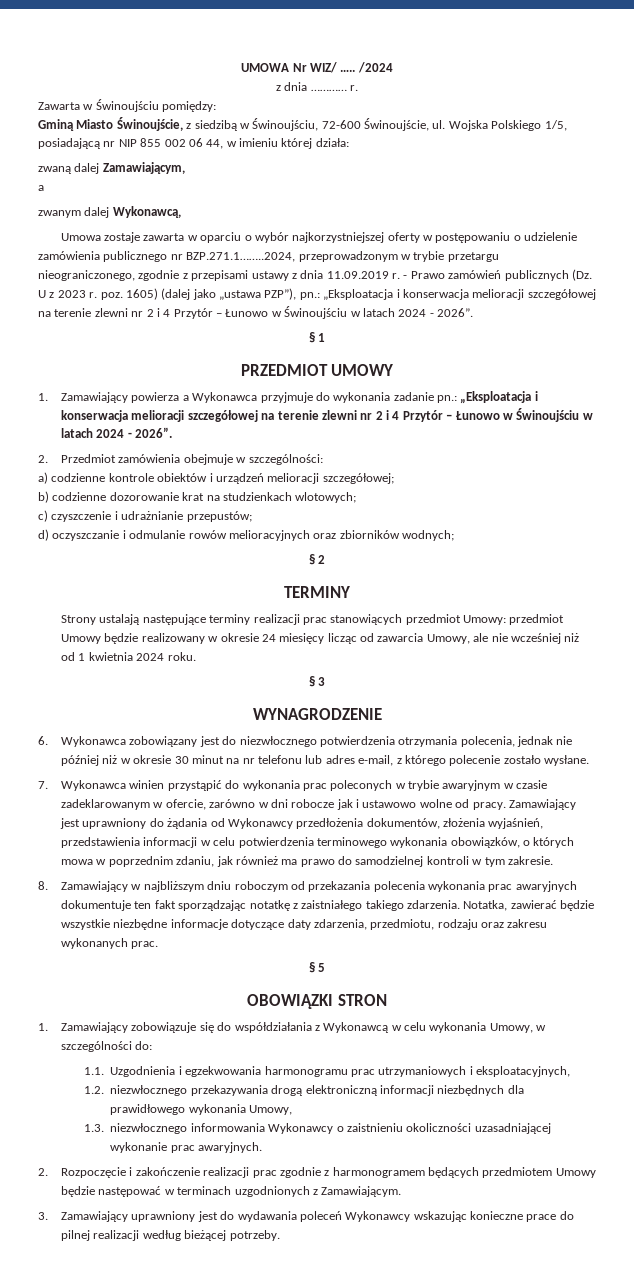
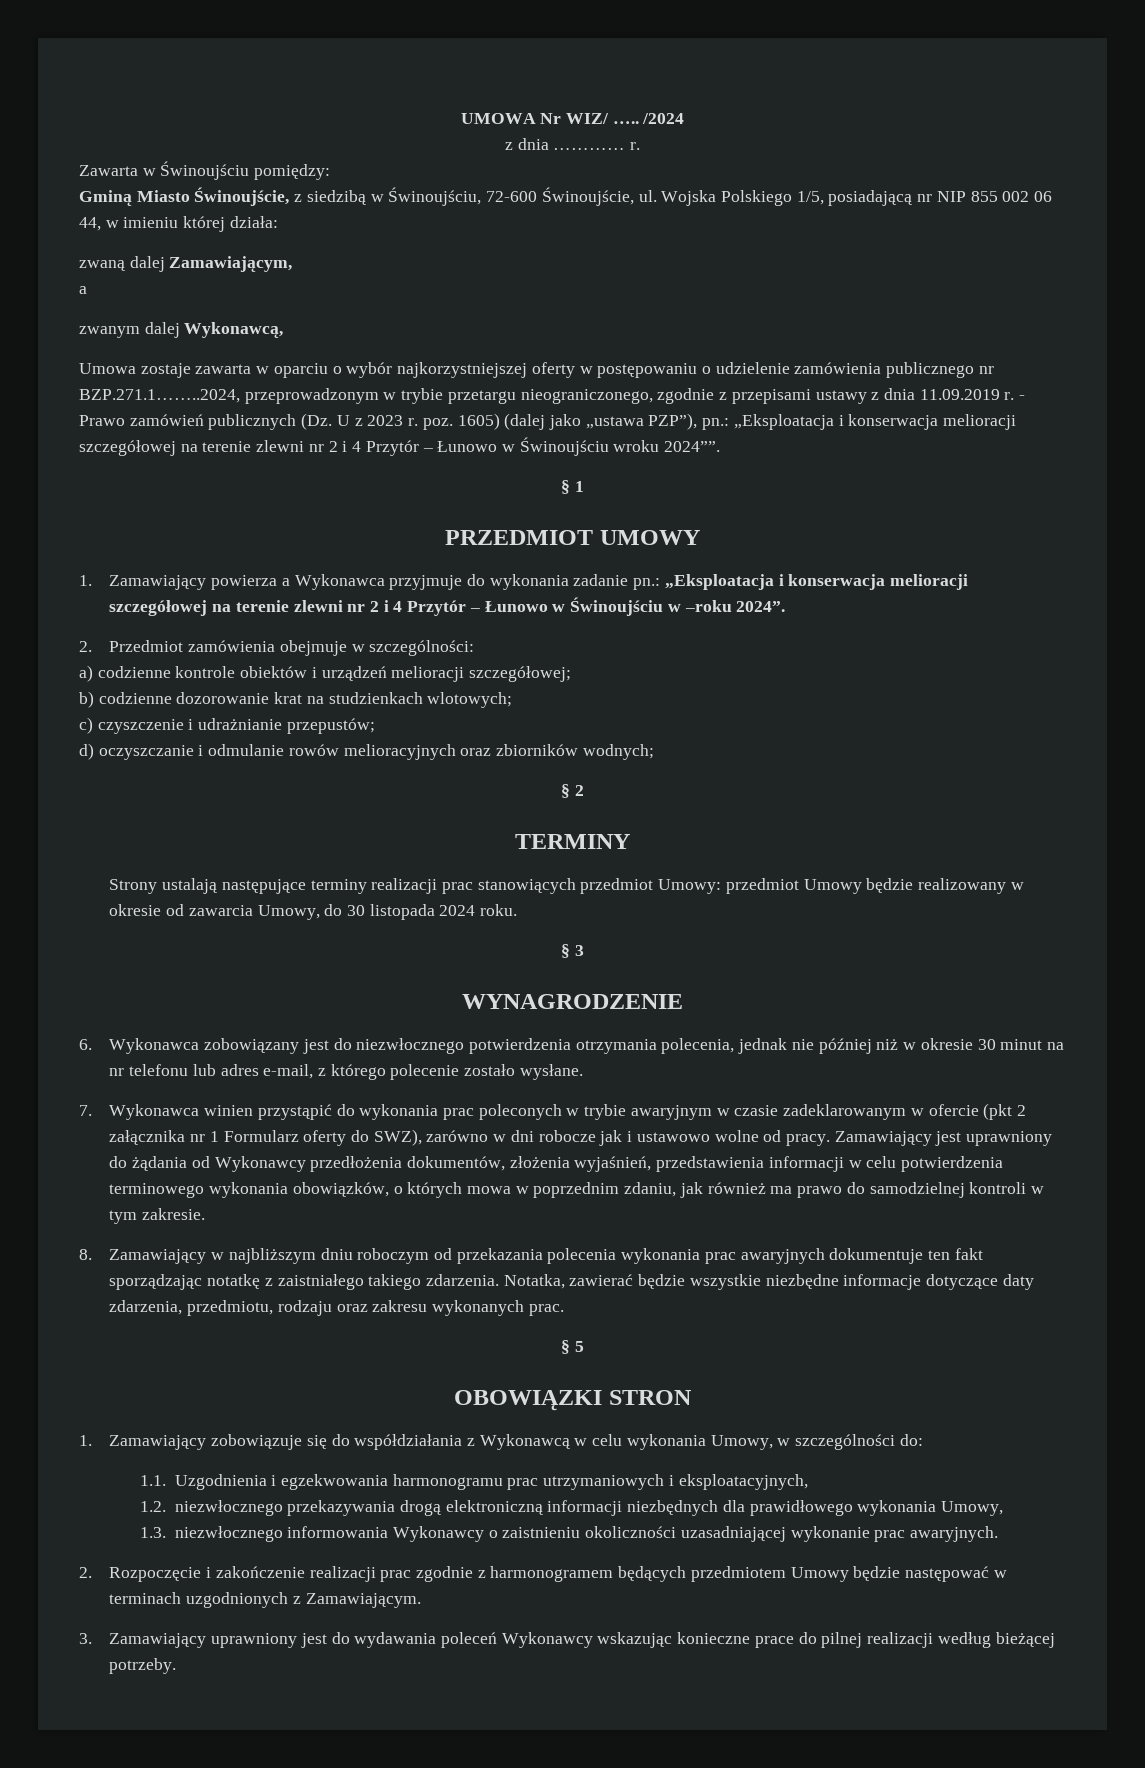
- - Prawo zamówień publicznych (Dz. U z 2023 r. poz. 1605) (dalej jako „ustawa PZP”), pn.: „Eksploatacja i konserwacja melioracji szczegółowej na terenie zlewni nr 2 i 4 Przytór – Łunowo w Świnoujściu w latach 2024 - 2026”.
+ - Prawo zamówień publicznych (Dz. U z 2023 r. poz. 1605) (dalej jako „ustawa PZP”), pn.: „Eksploatacja i konserwacja melioracji szczegółowej na terenie zlewni nr 2 i 4 Przytór – Łunowo w Świnoujściu wroku 2024””.
- 1. Zamawiający powierza a Wykonawca przyjmuje do wykonania zadanie pn.: „Eksploatacja i konserwacja melioracji szczegółowej na terenie zlewni nr 2 i 4 Przytór – Łunowo w Świnoujściu w latach 2024 - 2026”.
+ 1. Zamawiający powierza a Wykonawca przyjmuje do wykonania zadanie pn.: „Eksploatacja i konserwacja melioracji szczegółowej na terenie zlewni nr 2 i 4 Przytór – Łunowo w Świnoujściu w –roku 2024”.
- Strony ustalają następujące terminy realizacji prac stanowiących przedmiot Umowy: przedmiot Umowy będzie realizowany w okresie 24 miesięcy licząc od zawarcia Umowy, ale nie wcześniej niż od 1 kwietnia 2024 roku.
+ Strony ustalają następujące terminy realizacji prac stanowiących przedmiot Umowy: przedmiot Umowy będzie realizowany w okresie od zawarcia Umowy, do 30 listopada 2024 roku.
- 7. Wykonawca winien przystąpić do wykonania prac poleconych w trybie awaryjnym w czasie zadeklarowanym w ofercie, zarówno w dni robocze jak i ustawowo wolne od pracy.
+ 7. Wykonawca winien przystąpić do wykonania prac poleconych w trybie awaryjnym w czasie zadeklarowanym w ofercie (pkt 2 załącznika nr 1 Formularz oferty do SWZ), zarówno w dni robocze jak i ustawowo wolne od pracy.

